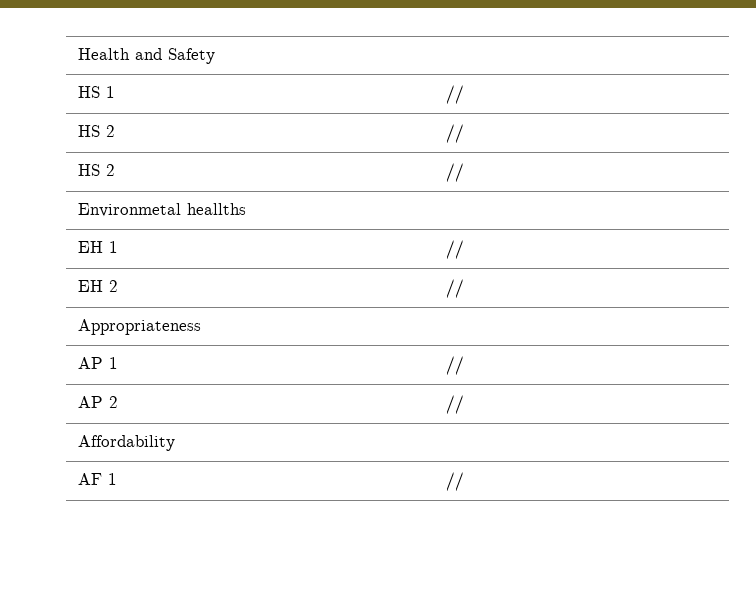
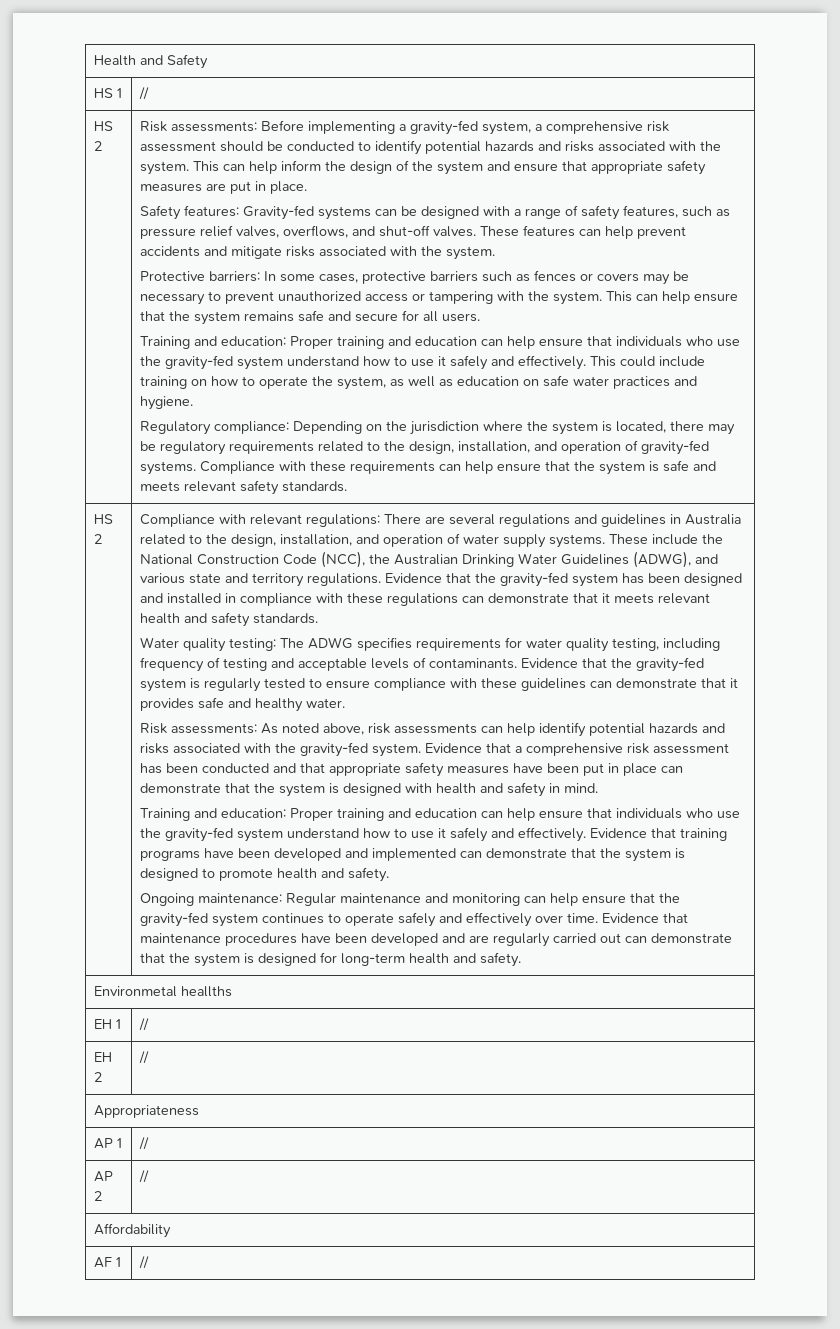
  HS 1 | //
- HS 2 | //
- HS 2 | //
+ HS 2 | Risk assessments: Before implementing a gravity-fed system, a comprehensive risk assessment should be conducted to identify potential hazards and risks associated with the system. This can help inform the design of the system and ensure that appropriate safety measures are put in place.
+ Safety features: Gravity-fed systems can be designed with a range of safety features, such as pressure relief valves, overflows, and shut-off valves. These features can help prevent accidents and mitigate risks associated with the system.
+ Protective barriers: In some cases, protective barriers such as fences or covers may be necessary to prevent unauthorized access or tampering with the system. This can help ensure that the system remains safe and secure for all users.
+ Training and education: Proper training and education can help ensure that individuals who use the gravity-fed system understand how to use it safely and effectively. This could include training on how to operate the system, as well as education on safe water practices and hygiene.
+ Regulatory compliance: Depending on the jurisdiction where the system is located, there may be regulatory requirements related to the design, installation, and operation of gravity-fed systems. Compliance with these requirements can help ensure that the system is safe and meets relevant safety standards.
+ HS 2 | Compliance with relevant regulations: There are several regulations and guidelines in Australia related to the design, installation, and operation of water supply systems. These include the National Construction Code (NCC), the Australian Drinking Water Guidelines (ADWG), and various state and territory regulations. Evidence that the gravity-fed system has been designed and installed in compliance with these regulations can demonstrate that it meets relevant health and safety standards.
+ Water quality testing: The ADWG specifies requirements for water quality testing, including frequency of testing and acceptable levels of contaminants. Evidence that the gravity-fed system is regularly tested to ensure compliance with these guidelines can demonstrate that it provides safe and healthy water.
+ Risk assessments: As noted above, risk assessments can help identify potential hazards and risks associated with the gravity-fed system. Evidence that a comprehensive risk assessment has been conducted and that appropriate safety measures have been put in place can demonstrate that the system is designed with health and safety in mind.
+ Training and education: Proper training and education can help ensure that individuals who use the gravity-fed system understand how to use it safely and effectively. Evidence that training programs have been developed and implemented can demonstrate that the system is designed to promote health and safety.
+ Ongoing maintenance: Regular maintenance and monitoring can help ensure that the gravity-fed system continues to operate safely and effectively over time. Evidence that maintenance procedures have been developed and are regularly carried out can demonstrate that the system is designed for long-term health and safety.

